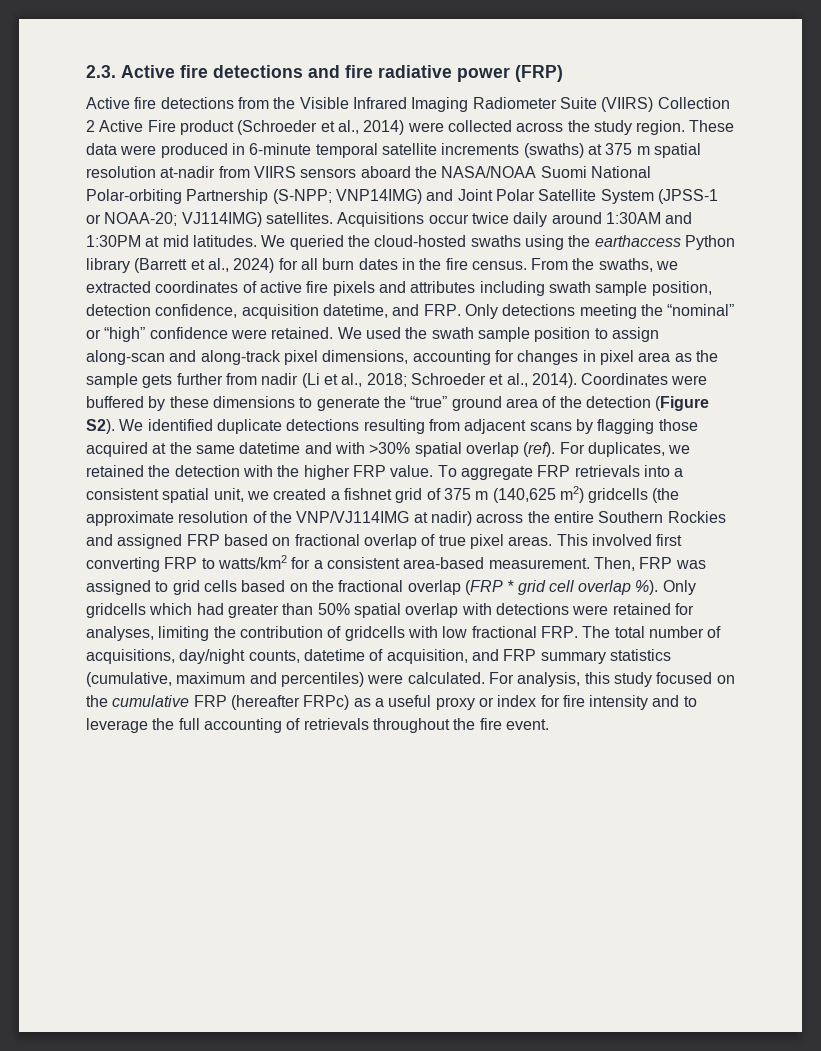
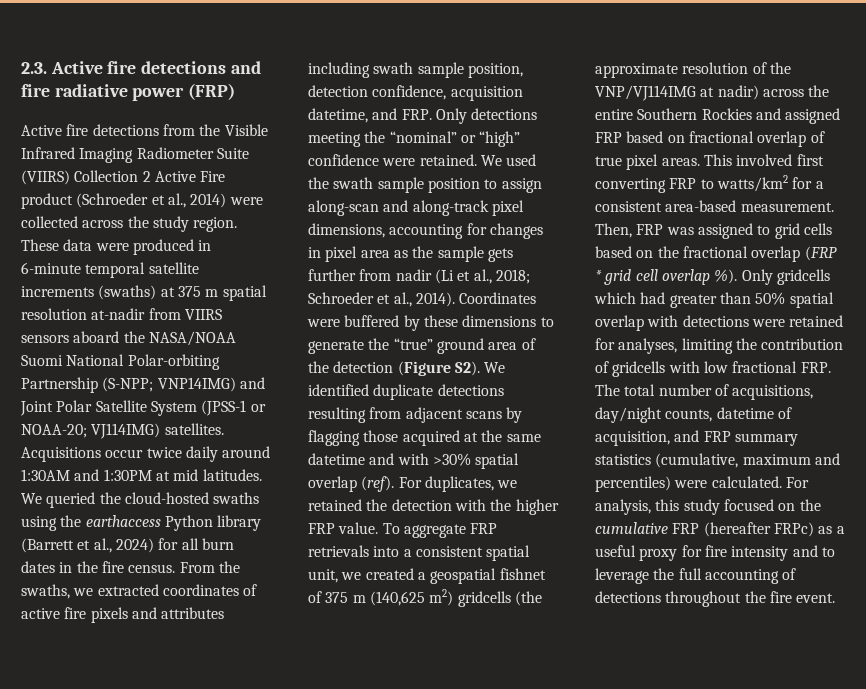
- To aggregate FRP retrievals into a consistent spatial unit, we created a fishnet grid of 375 m (140,625 m2) gridcells (the approximate resolution of the VNP/VJ114IMG at nadir) across the entire Southern Rockies and assigned FRP based on fractional overlap of true pixel areas.
+ To aggregate FRP retrievals into a consistent spatial unit, we created a geospatial fishnet of 375 m (140,625 m2) gridcells (the approximate resolution of the VNP/VJ114IMG at nadir) across the entire Southern Rockies and assigned FRP based on fractional overlap of true pixel areas.
- For analysis, this study focused on the cumulative FRP (hereafter FRPc) as a useful proxy or index for fire intensity and to leverage the full accounting of retrievals throughout the fire event.
+ For analysis, this study focused on the cumulative FRP (hereafter FRPc) as a useful proxy for fire intensity and to leverage the full accounting of detections throughout the fire event.

